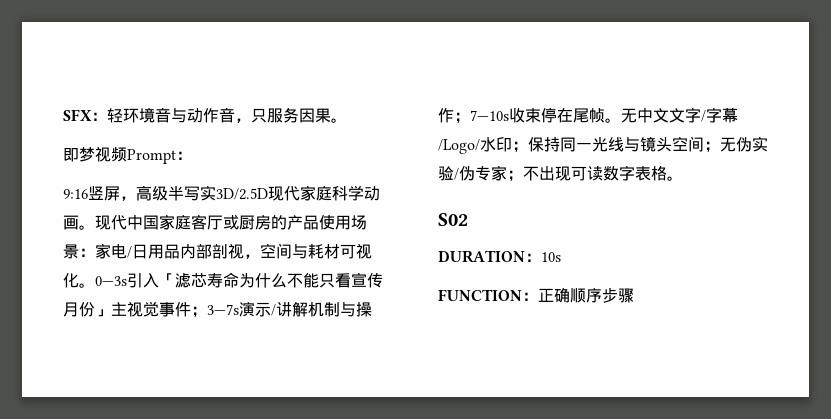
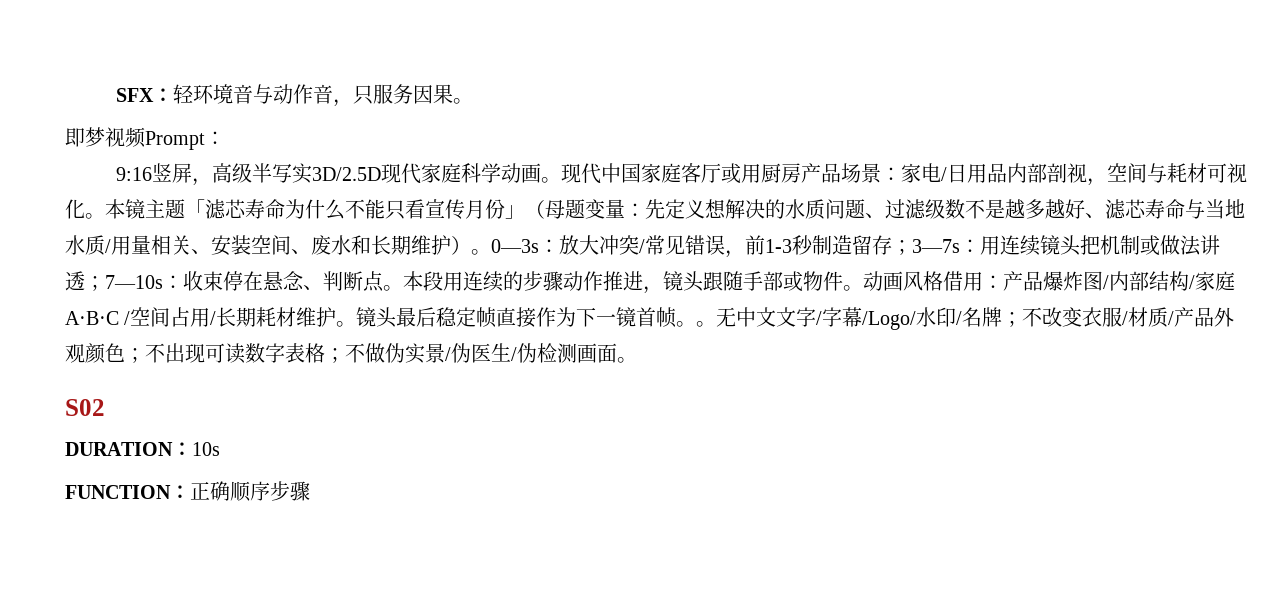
- 现代中国家庭客厅或厨房的产品使用场景：家电/日用品内部剖视，空间与耗材可视化。
+ 现代中国家庭客厅或用厨房产品场景：家电/日用品内部剖视，空间与耗材可视化。
- 0—3s引入「滤芯寿命为什么不能只看宣传月份」主视觉事件；3—7s演示/讲解机制与操作；7—10s收束停在尾帧。
+ 本镜主题「滤芯寿命为什么不能只看宣传月份」（母题变量：先定义想解决的水质问题、过滤级数不是越多越好、滤芯寿命与当地水质/用量相关、安装空间、废水和长期维护）。0—3s：放大冲突/常见错误，前1-3秒制造留存；3—7s：用连续镜头把机制或做法讲透；7—10s：收束停在悬念、判断点。本段用连续的步骤动作推进，镜头跟随手部或物件。动画风格借用：产品爆炸图/内部结构/家庭A·B·C /空间占用/长期耗材维护。镜头最后稳定帧直接作为下一镜首帧。。
- 无中文文字/字幕/Logo/水印；保持同一光线与镜头空间；无伪实验/伪专家；不出现可读数字表格。
+ 无中文文字/字幕/Logo/水印/名牌；不改变衣服/材质/产品外观颜色；不出现可读数字表格；不做伪实景/伪医生/伪检测画面。

